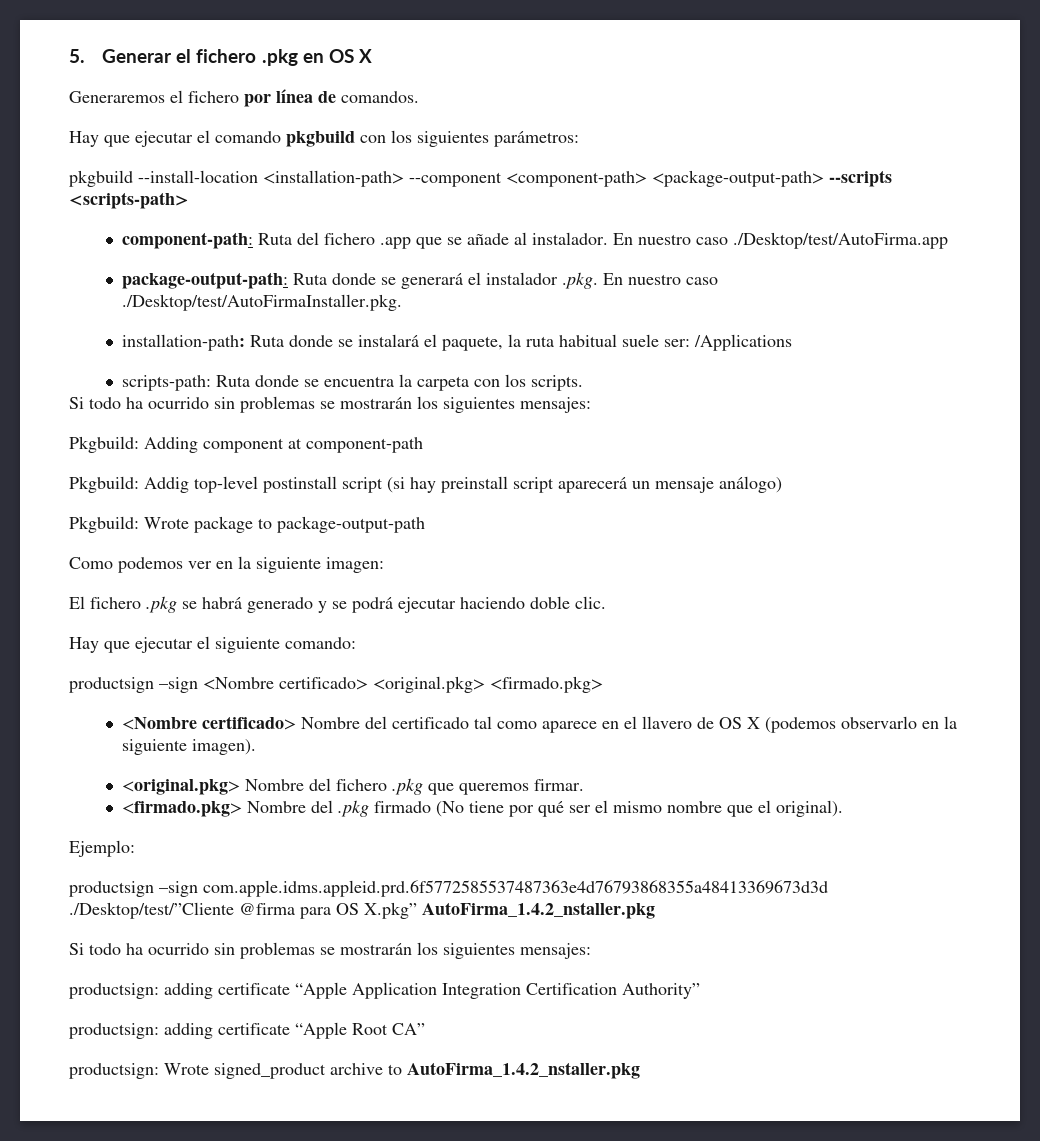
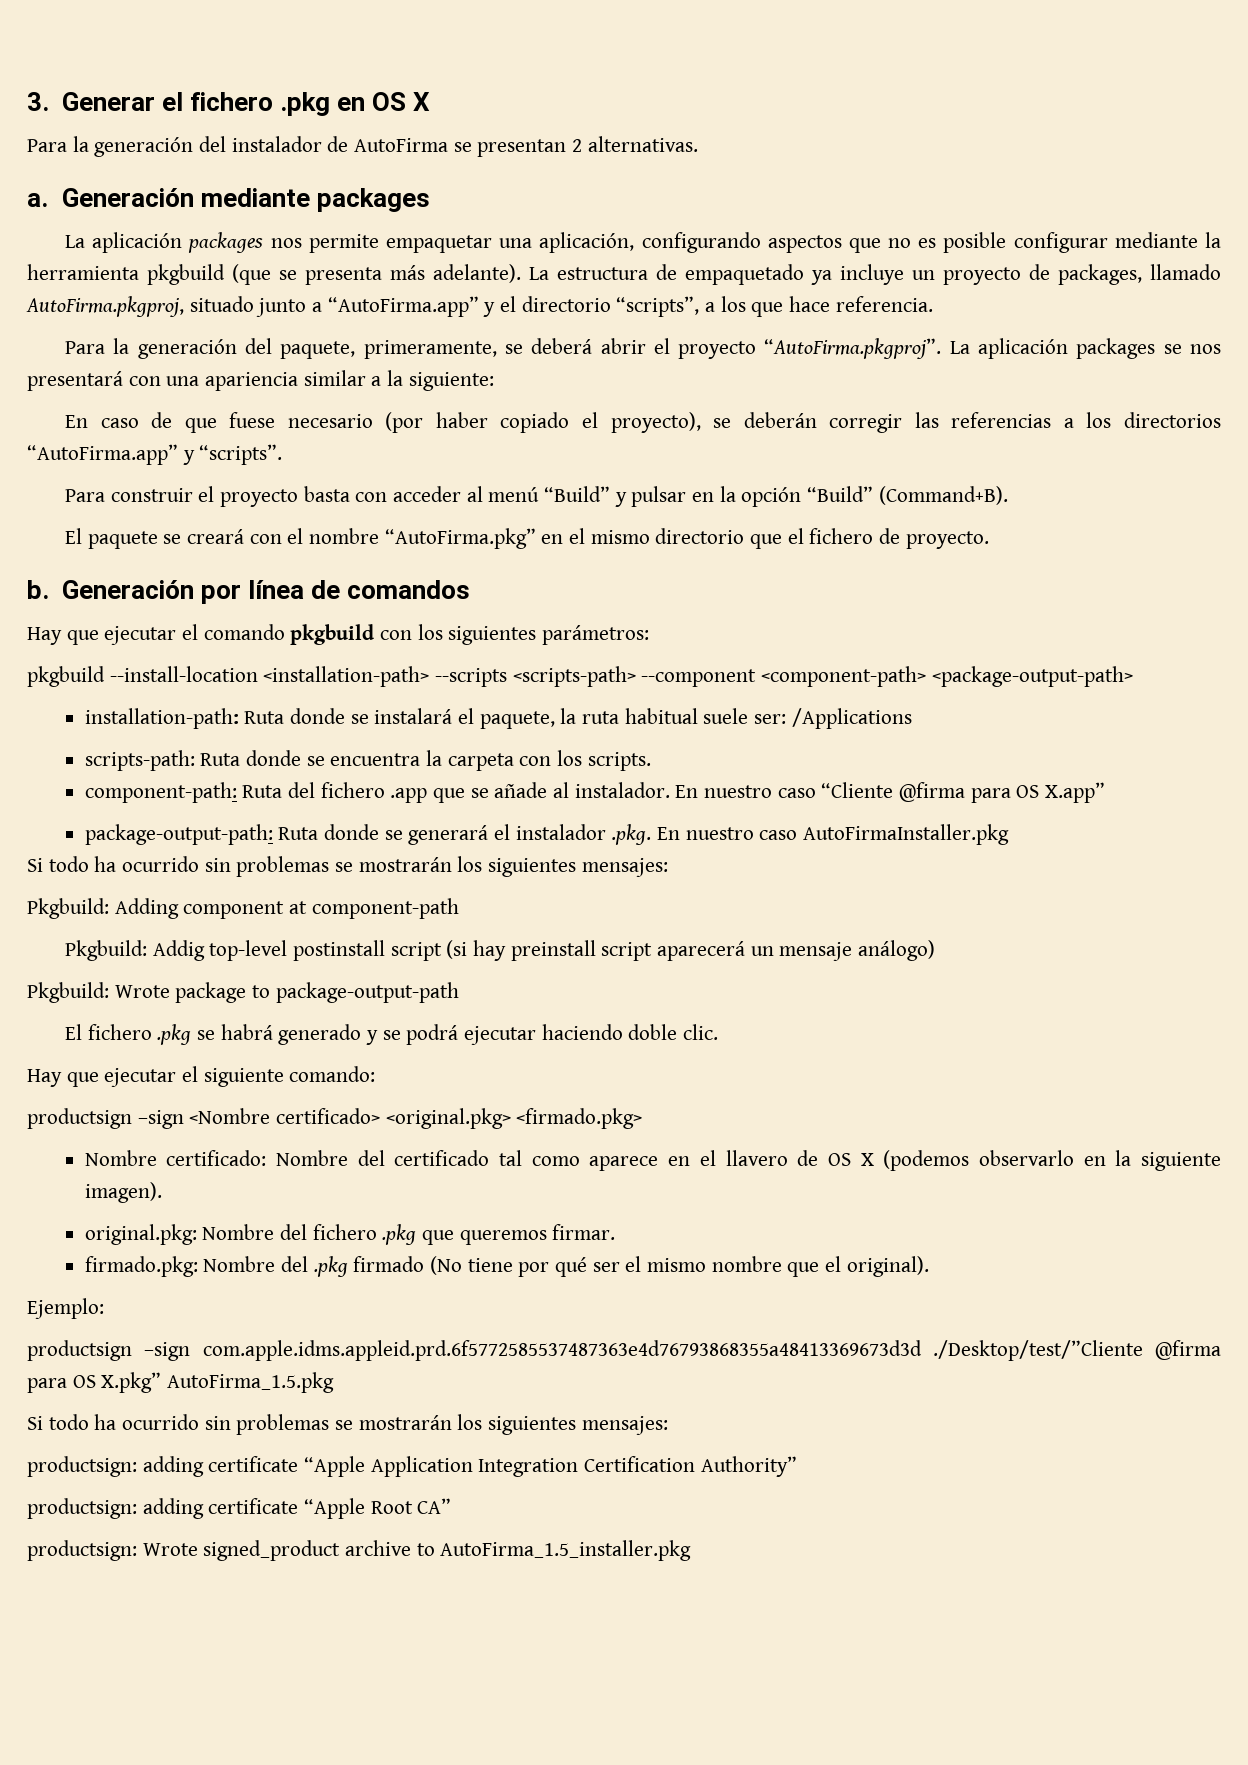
- 5. Generar el fichero .pkg en OS X
+ 3. Generar el fichero .pkg en OS X
- Generaremos el fichero por línea de comandos.
+ Para la generación del instalador de AutoFirma se presentan 2 alternativas.
+ a. Generación mediante packages
+ La aplicación packages nos permite empaquetar una aplicación, configurando aspectos que no es posible configurar mediante la herramienta pkgbuild (que se presenta más adelante). La estructura de empaquetado ya incluye un proyecto de packages, llamado AutoFirma.pkgproj, situado junto a “AutoFirma.app” y el directorio “scripts”, a los que hace referencia.
+ Para la generación del paquete, primeramente, se deberá abrir el proyecto “AutoFirma.pkgproj”. La aplicación packages se nos presentará con una apariencia similar a la siguiente:
+ En caso de que fuese necesario (por haber copiado el proyecto), se deberán corregir las referencias a los directorios “AutoFirma.app” y “scripts”.
+ Para construir el proyecto basta con acceder al menú “Build” y pulsar en la opción “Build” (Command+B).
+ El paquete se creará con el nombre “AutoFirma.pkg” en el mismo directorio que el fichero de proyecto.
+ b. Generación por línea de comandos
- pkgbuild --install-location <installation-path> --component <component-path> <package-output-path> --scripts <scripts-path>
- component-path: Ruta del fichero .app que se añade al instalador. En nuestro caso ./Desktop/test/AutoFirma.app
- package-output-path: Ruta donde se generará el instalador .pkg. En nuestro caso ./Desktop/test/AutoFirmaInstaller.pkg.
+ pkgbuild --install-location <installation-path> --scripts <scripts-path> --component <component-path> <package-output-path>
+ component-path: Ruta del fichero .app que se añade al instalador. En nuestro caso “Cliente @firma para OS X.app”
+ package-output-path: Ruta donde se generará el instalador .pkg. En nuestro caso AutoFirmaInstaller.pkg
- Como podemos ver en la siguiente imagen:
- <Nombre certificado> Nombre del certificado tal como aparece en el llavero de OS X (podemos observarlo en la siguiente imagen).
+ Nombre certificado: Nombre del certificado tal como aparece en el llavero de OS X (podemos observarlo en la siguiente imagen).
- <original.pkg> Nombre del fichero .pkg que queremos firmar.
+ original.pkg: Nombre del fichero .pkg que queremos firmar.
- <firmado.pkg> Nombre del .pkg firmado (No tiene por qué ser el mismo nombre que el original).
+ firmado.pkg: Nombre del .pkg firmado (No tiene por qué ser el mismo nombre que el original).
- productsign –sign com.apple.idms.appleid.prd.6f5772585537487363e4d76793868355a48413369673d3d ./Desktop/test/”Cliente @firma para OS X.pkg” AutoFirma_1.4.2_nstaller.pkg
+ productsign –sign com.apple.idms.appleid.prd.6f5772585537487363e4d76793868355a48413369673d3d ./Desktop/test/”Cliente @firma para OS X.pkg” AutoFirma_1.5.pkg
- productsign: Wrote signed_product archive to AutoFirma_1.4.2_nstaller.pkg
+ productsign: Wrote signed_product archive to AutoFirma_1.5_installer.pkg

